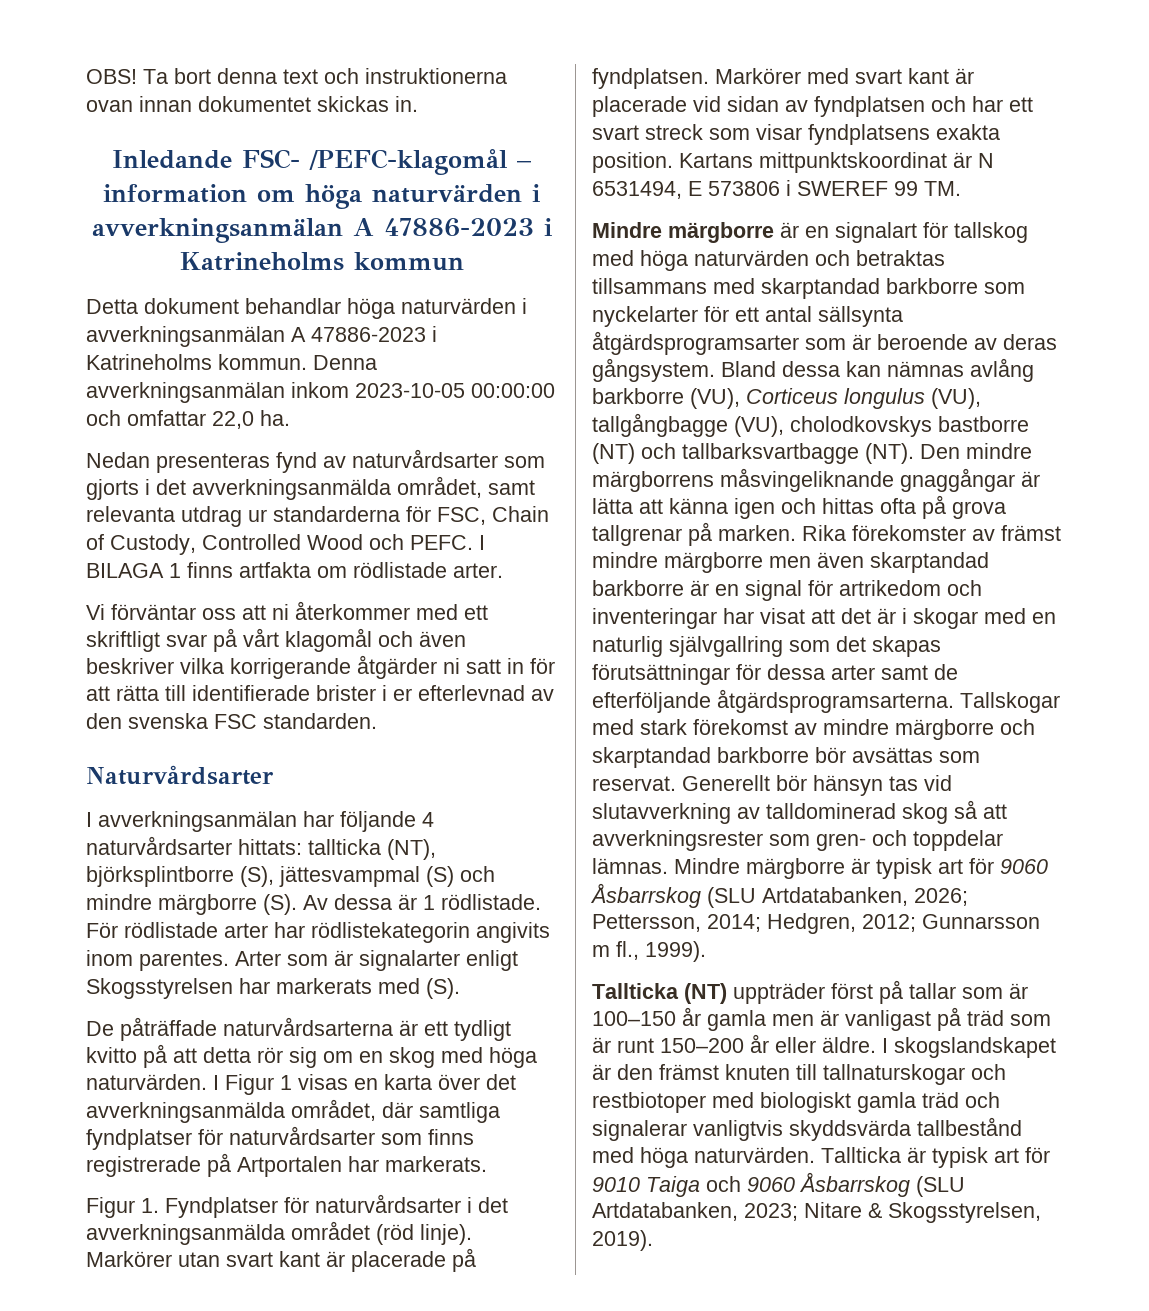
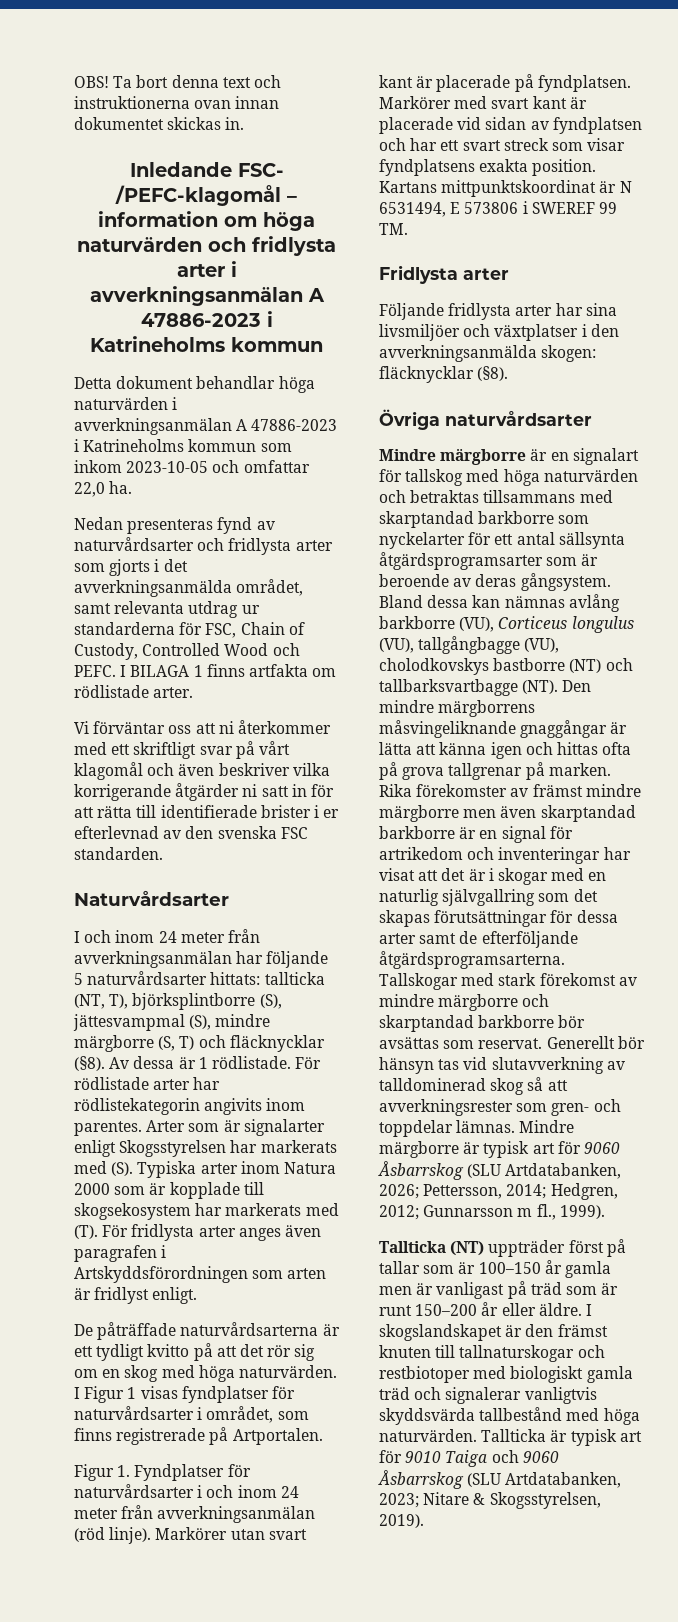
- Inledande FSC- /PEFC-klagomål – information om höga naturvärden i avverkningsanmälan A 47886-2023 i Katrineholms kommun
+ Inledande FSC- /PEFC-klagomål – information om höga naturvärden och fridlysta arter i avverkningsanmälan A 47886-2023 i Katrineholms kommun
- Detta dokument behandlar höga naturvärden i avverkningsanmälan A 47886-2023 i Katrineholms kommun. Denna avverkningsanmälan inkom 2023-10-05 00:00:00 och omfattar 22,0 ha.
+ Detta dokument behandlar höga naturvärden i avverkningsanmälan A 47886-2023 i Katrineholms kommun som inkom 2023-10-05 och omfattar 22,0 ha.
- Nedan presenteras fynd av naturvårdsarter som gjorts i det avverkningsanmälda området, samt relevanta utdrag ur standarderna för FSC, Chain of Custody, Controlled Wood och PEFC.
+ Nedan presenteras fynd av naturvårdsarter och fridlysta arter som gjorts i det avverkningsanmälda området, samt relevanta utdrag ur standarderna för FSC, Chain of Custody, Controlled Wood och PEFC.
- I avverkningsanmälan har följande 4 naturvårdsarter hittats: tallticka (NT), björksplintborre (S), jättesvampmal (S) och mindre märgborre (S). Av dessa är 1 rödlistade.
+ I och inom 24 meter från avverkningsanmälan har följande 5 naturvårdsarter hittats: tallticka (NT, T), björksplintborre (S), jättesvampmal (S), mindre märgborre (S, T) och fläcknycklar (§8). Av dessa är 1 rödlistade.
- Arter som är signalarter enligt Skogsstyrelsen har markerats med (S).
+ Arter som är signalarter enligt Skogsstyrelsen har markerats med (S). Typiska arter inom Natura 2000 som är kopplade till skogsekosystem har markerats med (T). För fridlysta arter anges även paragrafen i Artskyddsförordningen som arten är fridlyst enligt.
- De påträffade naturvårdsarterna är ett tydligt kvitto på att detta rör sig om en skog med höga naturvärden.
+ De påträffade naturvårdsarterna är ett tydligt kvitto på att det rör sig om en skog med höga naturvärden.
- I Figur 1 visas en karta över det avverkningsanmälda området, där samtliga fyndplatser för naturvårdsarter som finns registrerade på Artportalen har markerats.
+ I Figur 1 visas fyndplatser för naturvårdsarter i området, som finns registrerade på Artportalen.
- Figur 1. Fyndplatser för naturvårdsarter i det avverkningsanmälda området (röd linje).
+ Figur 1. Fyndplatser för naturvårdsarter i och inom 24 meter från avverkningsanmälan (röd linje).
+ Fridlysta arter
+ Följande fridlysta arter har sina livsmiljöer och växtplatser i den avverkningsanmälda skogen: fläcknycklar (§8).
+ Övriga naturvårdsarter

